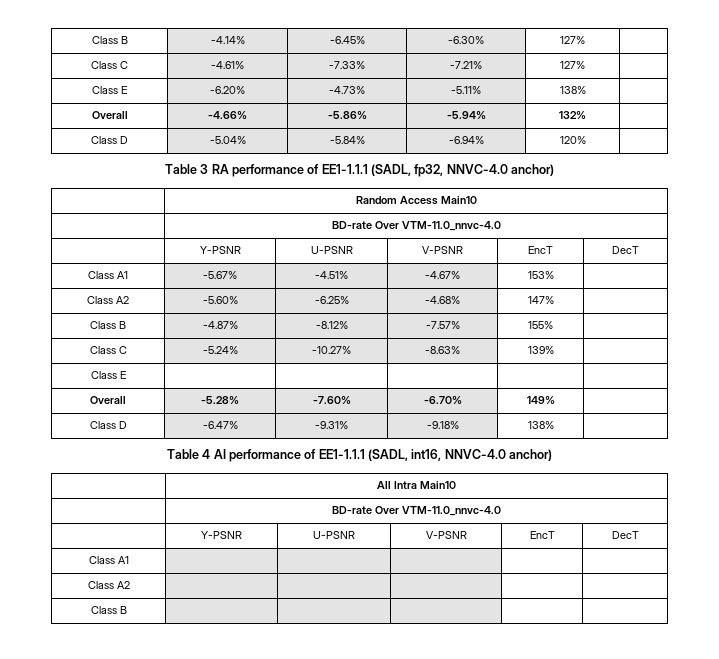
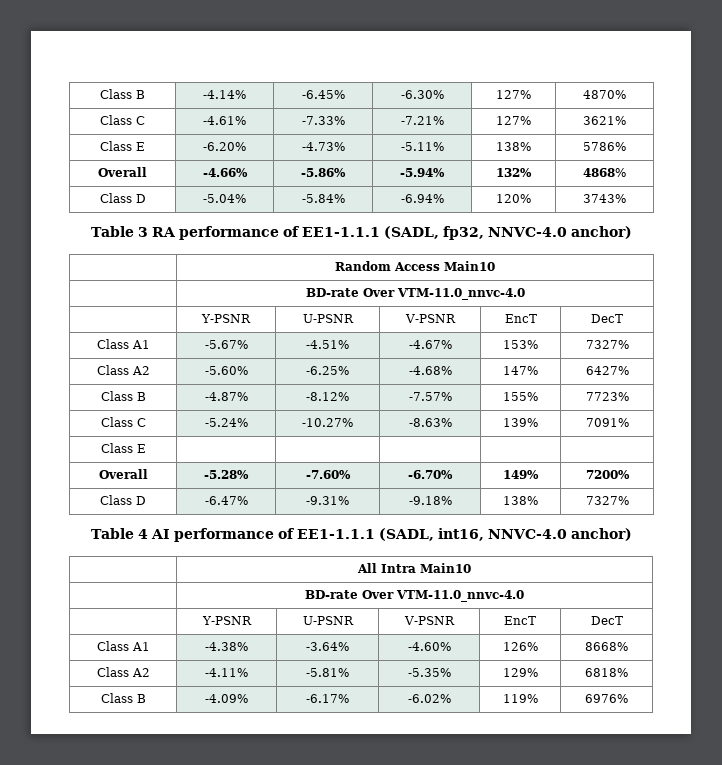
- Class B | -4.14% | -6.45% | -6.30% | 127% |
+ Class B | -4.14% | -6.45% | -6.30% | 127% | 4870%
- Class C | -4.61% | -7.33% | -7.21% | 127% |
+ Class C | -4.61% | -7.33% | -7.21% | 127% | 3621%
- Class E | -6.20% | -4.73% | -5.11% | 138% |
+ Class E | -6.20% | -4.73% | -5.11% | 138% | 5786%
- Overall | -4.66% | -5.86% | -5.94% | 132% |
+ Overall | -4.66% | -5.86% | -5.94% | 132% | 4868%
- Class D | -5.04% | -5.84% | -6.94% | 120% |
+ Class D | -5.04% | -5.84% | -6.94% | 120% | 3743%
- Class A1 | -5.67% | -4.51% | -4.67% | 153% |
+ Class A1 | -5.67% | -4.51% | -4.67% | 153% | 7327%
- Class A2 | -5.60% | -6.25% | -4.68% | 147% |
+ Class A2 | -5.60% | -6.25% | -4.68% | 147% | 6427%
- Class B | -4.87% | -8.12% | -7.57% | 155% |
+ Class B | -4.87% | -8.12% | -7.57% | 155% | 7723%
- Class C | -5.24% | -10.27% | -8.63% | 139% |
+ Class C | -5.24% | -10.27% | -8.63% | 139% | 7091%
- Overall | -5.28% | -7.60% | -6.70% | 149% |
+ Overall | -5.28% | -7.60% | -6.70% | 149% | 7200%
- Class D | -6.47% | -9.31% | -9.18% | 138% |
+ Class D | -6.47% | -9.31% | -9.18% | 138% | 7327%
- Class A1 | | | | |
- Class A2 | | | | |
- Class B | | | | |
+ Class A1 | -4.38% | -3.64% | -4.60% | 126% | 8668%
+ Class A2 | -4.11% | -5.81% | -5.35% | 129% | 6818%
+ Class B | -4.09% | -6.17% | -6.02% | 119% | 6976%

